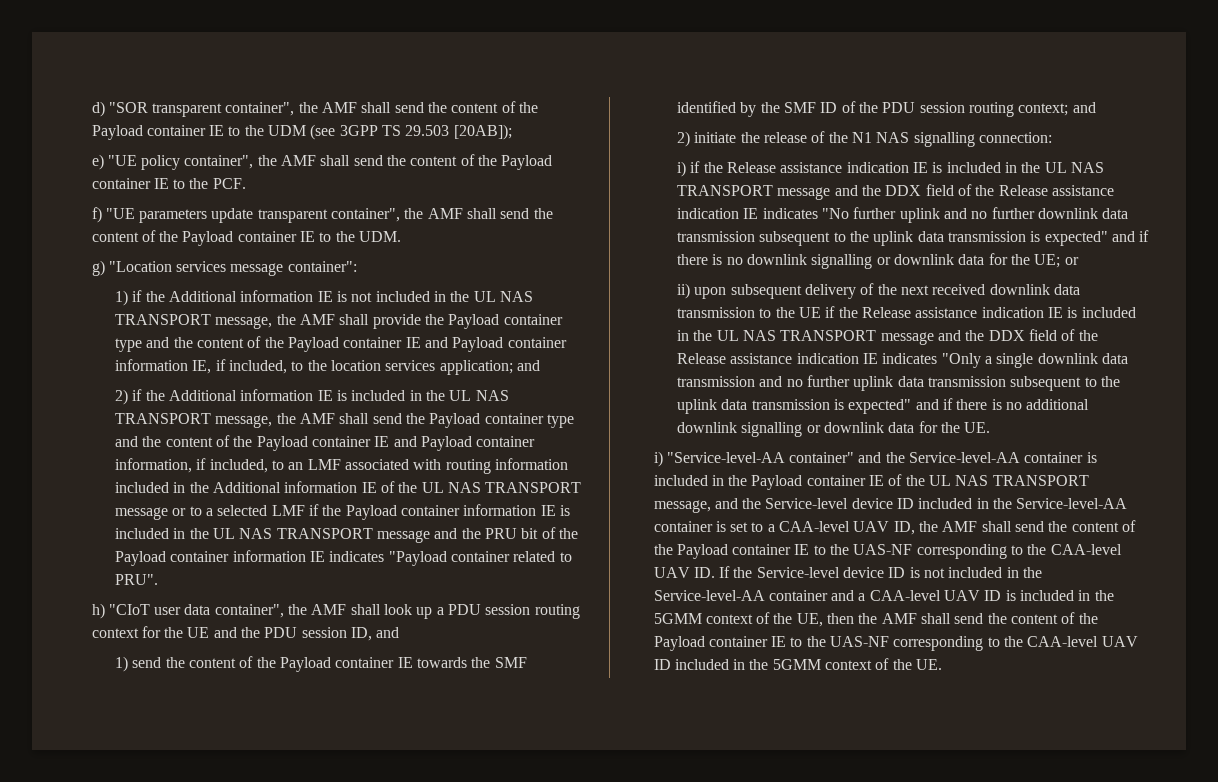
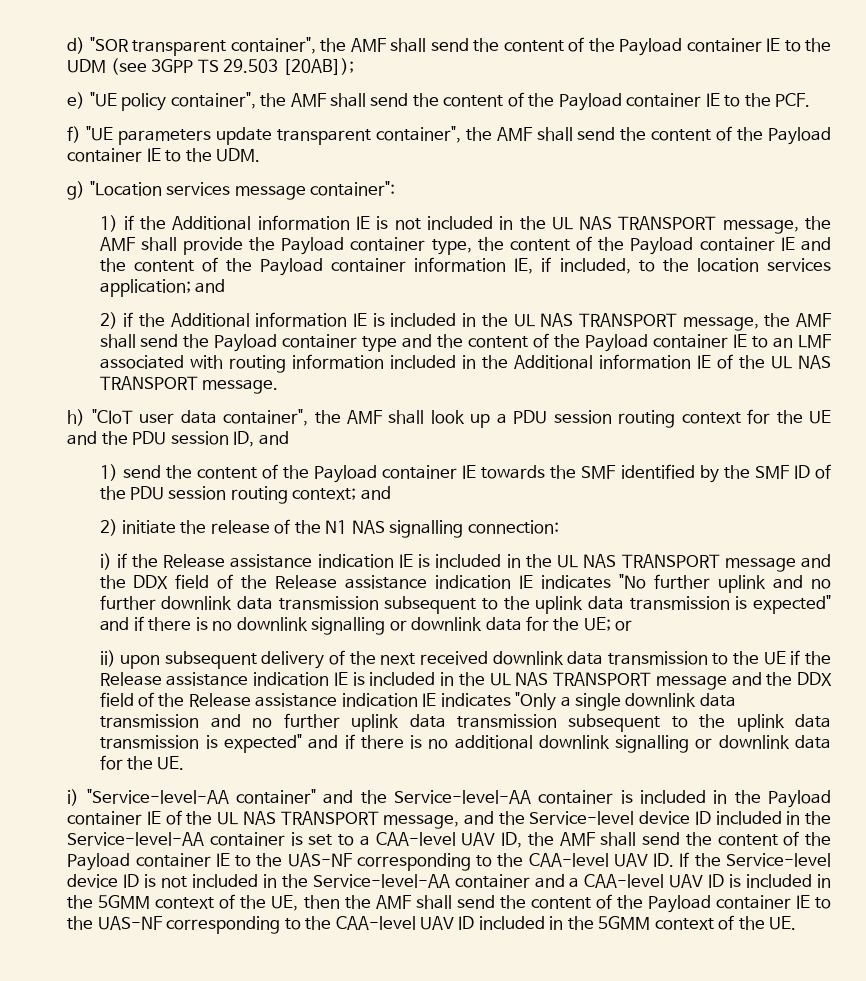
- 1) if the Additional information IE is not included in the UL NAS TRANSPORT message, the AMF shall provide the Payload container type and the content of the Payload container IE and Payload container information IE, if included, to the location services application; and
+ 1) if the Additional information IE is not included in the UL NAS TRANSPORT message, the AMF shall provide the Payload container type, the content of the Payload container IE and the content of the Payload container information IE, if included, to the location services application; and
- 2) if the Additional information IE is included in the UL NAS TRANSPORT message, the AMF shall send the Payload container type and the content of the Payload container IE and Payload container information, if included, to an LMF associated with routing information included in the Additional information IE of the UL NAS TRANSPORT message or to a selected LMF if the Payload container information IE is included in the UL NAS TRANSPORT message and the PRU bit of the Payload container information IE indicates "Payload container related to PRU".
+ 2) if the Additional information IE is included in the UL NAS TRANSPORT message, the AMF shall send the Payload container type and the content of the Payload container IE to an LMF associated with routing information included in the Additional information IE of the UL NAS TRANSPORT message.

